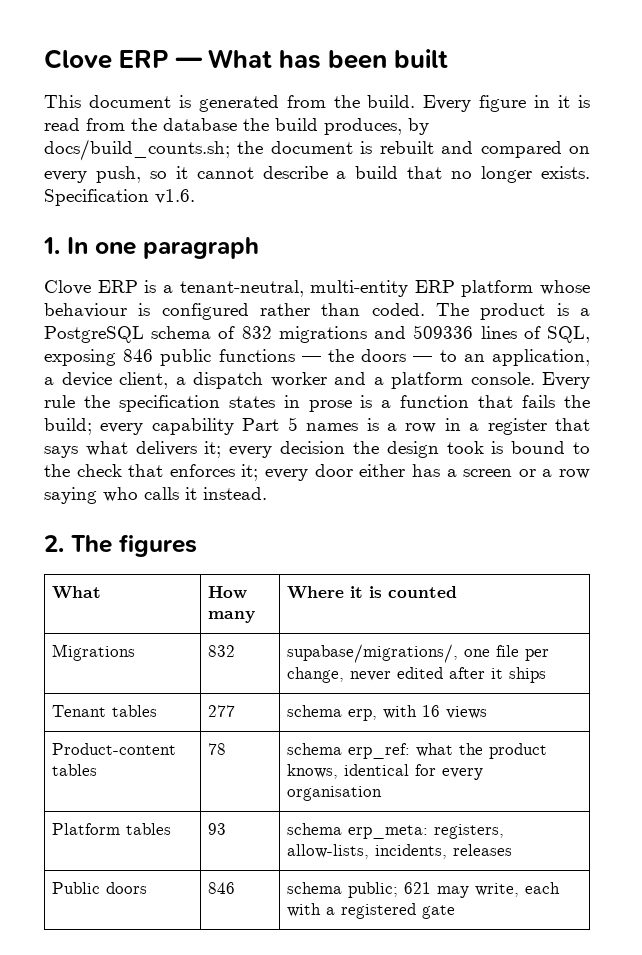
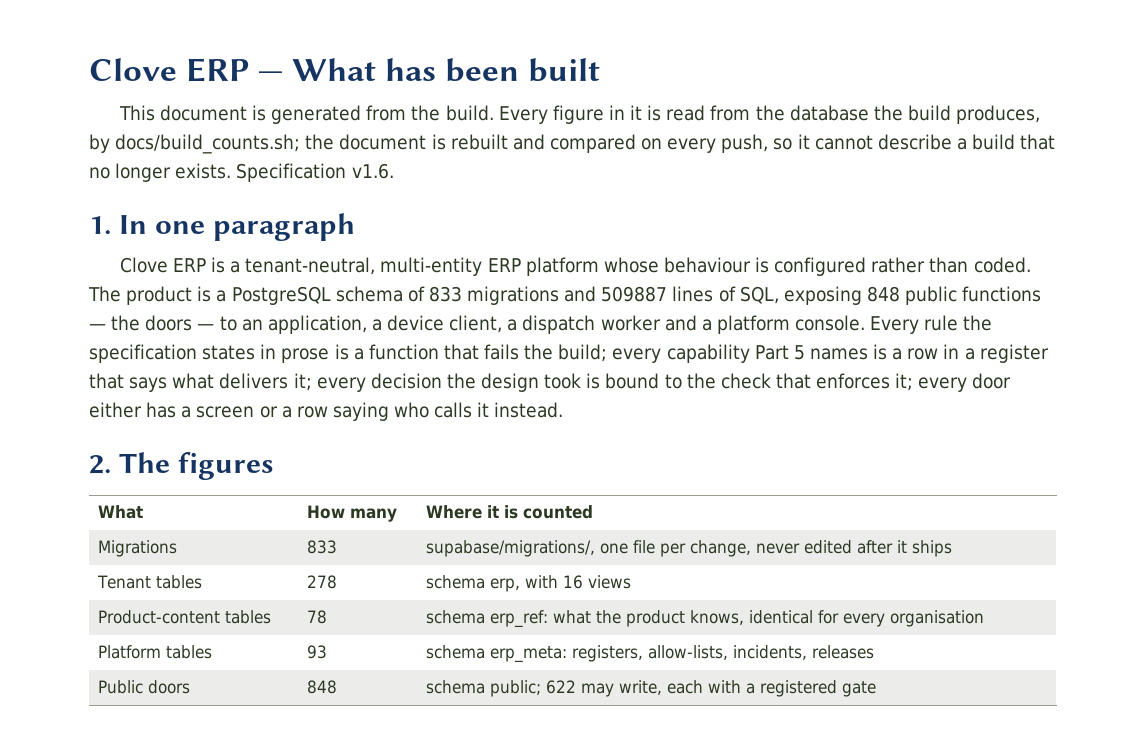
- The product is a PostgreSQL schema of 832 migrations and 509336 lines of SQL, exposing 846 public functions — the doors — to an application, a device client, a dispatch worker and a platform console.
+ The product is a PostgreSQL schema of 833 migrations and 509887 lines of SQL, exposing 848 public functions — the doors — to an application, a device client, a dispatch worker and a platform console.
- Migrations | 832 | supabase/migrations/, one file per change, never edited after it ships
+ Migrations | 833 | supabase/migrations/, one file per change, never edited after it ships
- Tenant tables | 277 | schema erp, with 16 views
+ Tenant tables | 278 | schema erp, with 16 views
- Public doors | 846 | schema public; 621 may write, each with a registered gate
+ Public doors | 848 | schema public; 622 may write, each with a registered gate

